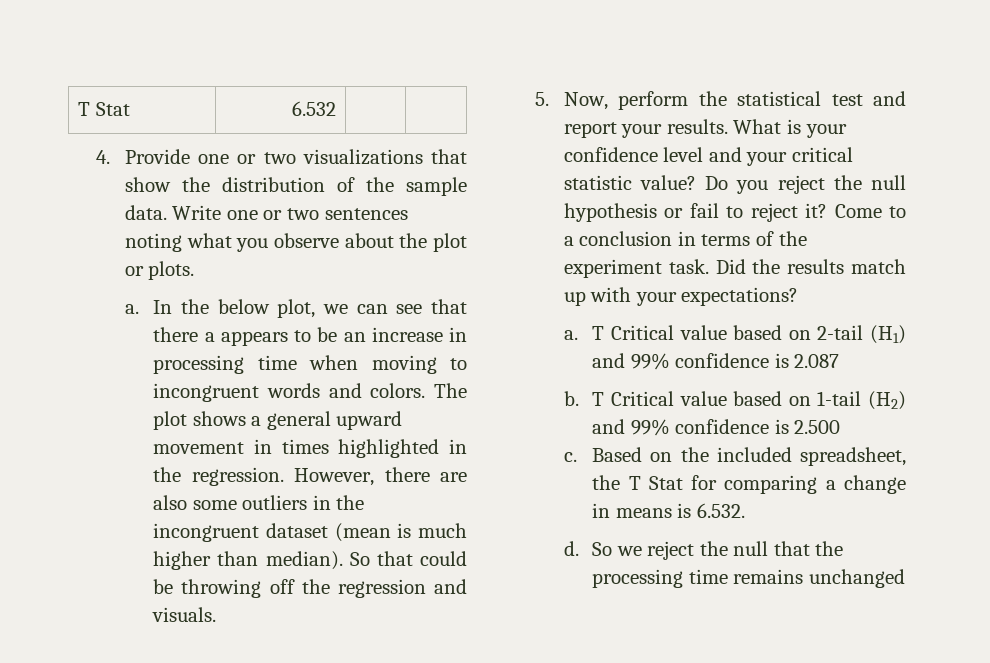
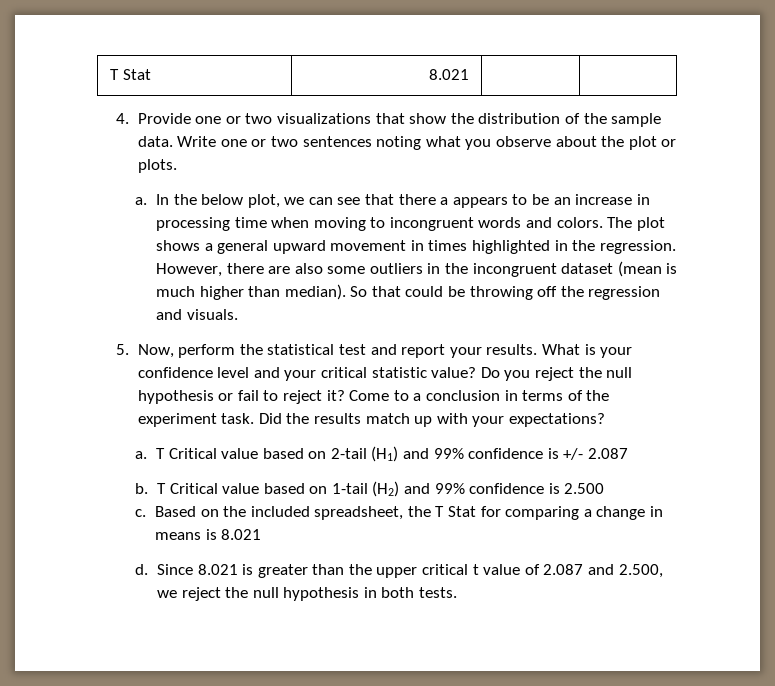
- T Stat | 6.532 | |
+ T Stat | 8.021 | |
- T Critical value based on 2-tail (H1) and 99% confidence is 2.087
+ T Critical value based on 2-tail (H1) and 99% confidence is +/- 2.087
- Based on the included spreadsheet, the T Stat for comparing a change in means is 6.532.
+ Based on the included spreadsheet, the T Stat for comparing a change in means is 8.021
- So we reject the null that the processing time remains unchanged
+ Since 8.021 is greater than the upper critical t value of 2.087 and 2.500, we reject the null hypothesis in both tests.

